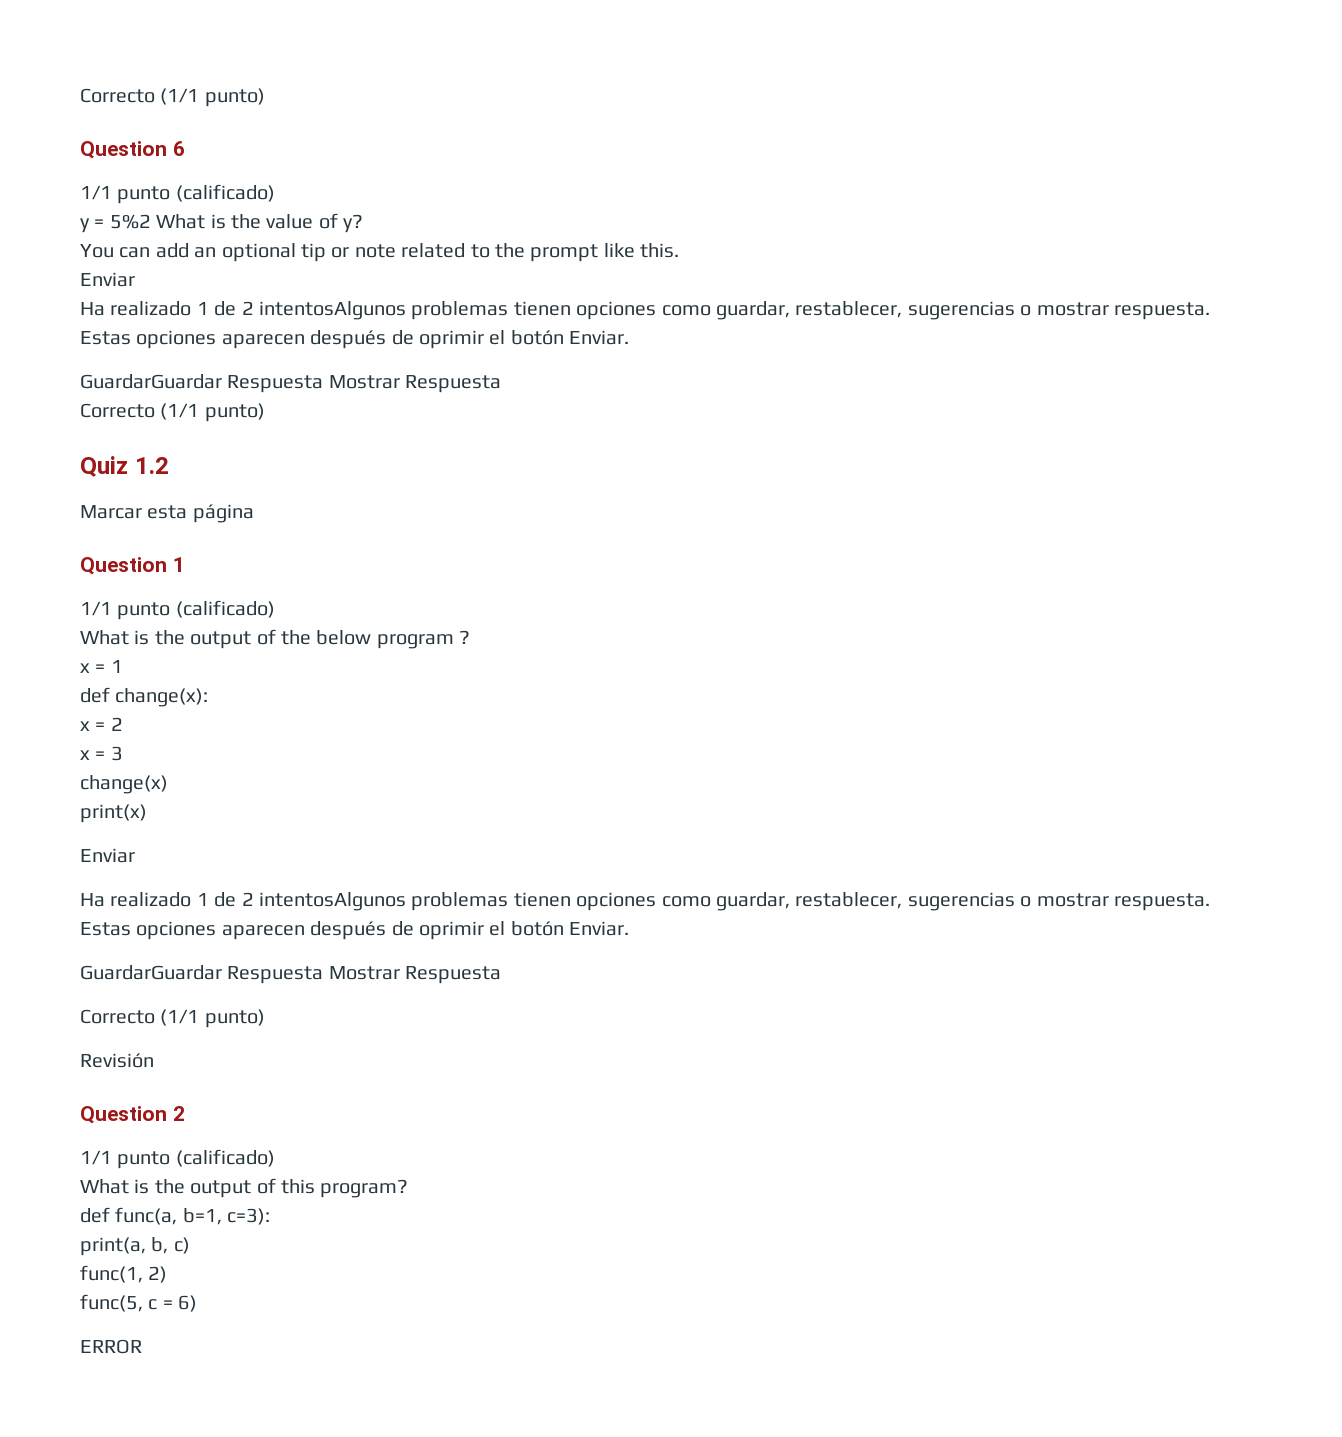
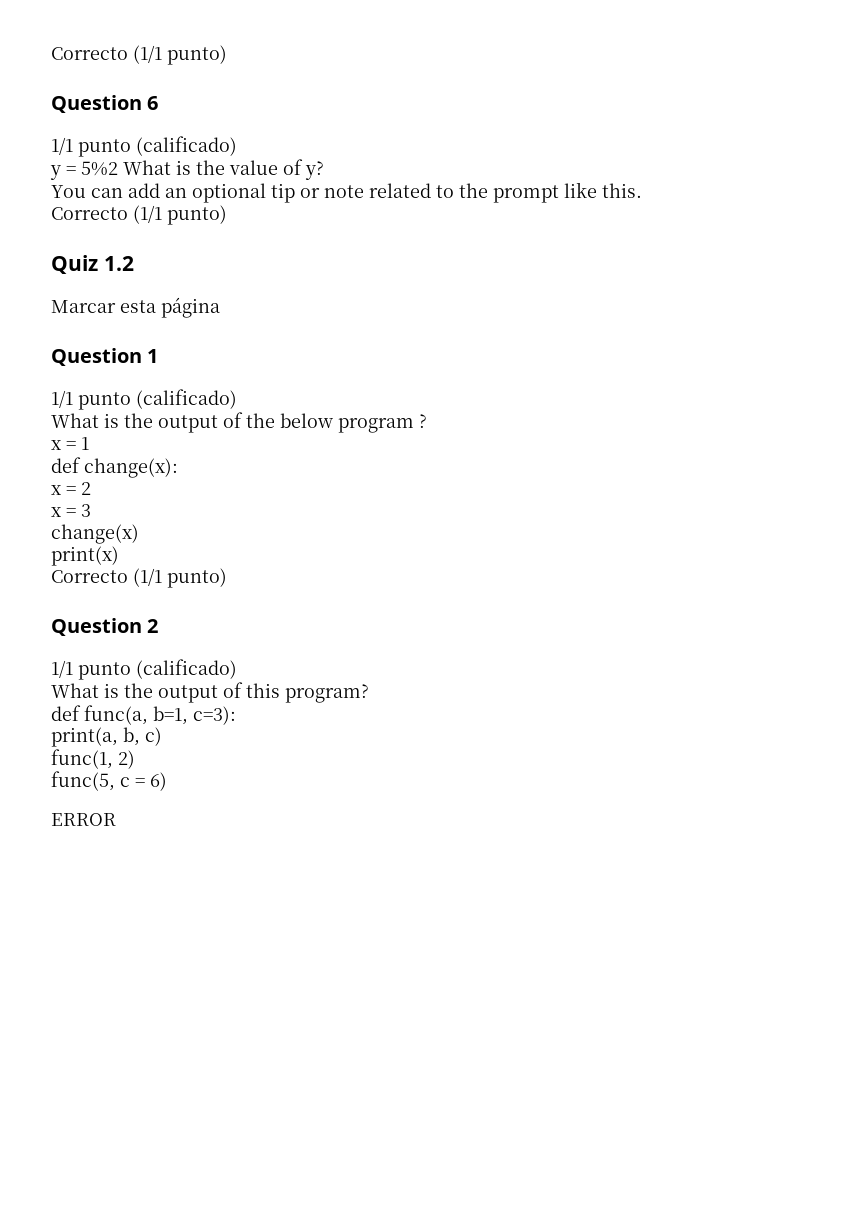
  You can add an optional tip or note related to the prompt like this.
- Enviar
- Ha realizado 1 de 2 intentosAlgunos problemas tienen opciones como guardar, restablecer, sugerencias o mostrar respuesta. Estas opciones aparecen después de oprimir el botón Enviar.
- GuardarGuardar Respuesta Mostrar Respuesta
  print(x)
- Enviar
- Ha realizado 1 de 2 intentosAlgunos problemas tienen opciones como guardar, restablecer, sugerencias o mostrar respuesta. Estas opciones aparecen después de oprimir el botón Enviar.
- GuardarGuardar Respuesta Mostrar Respuesta
  Correcto (1/1 punto)
- Revisión

